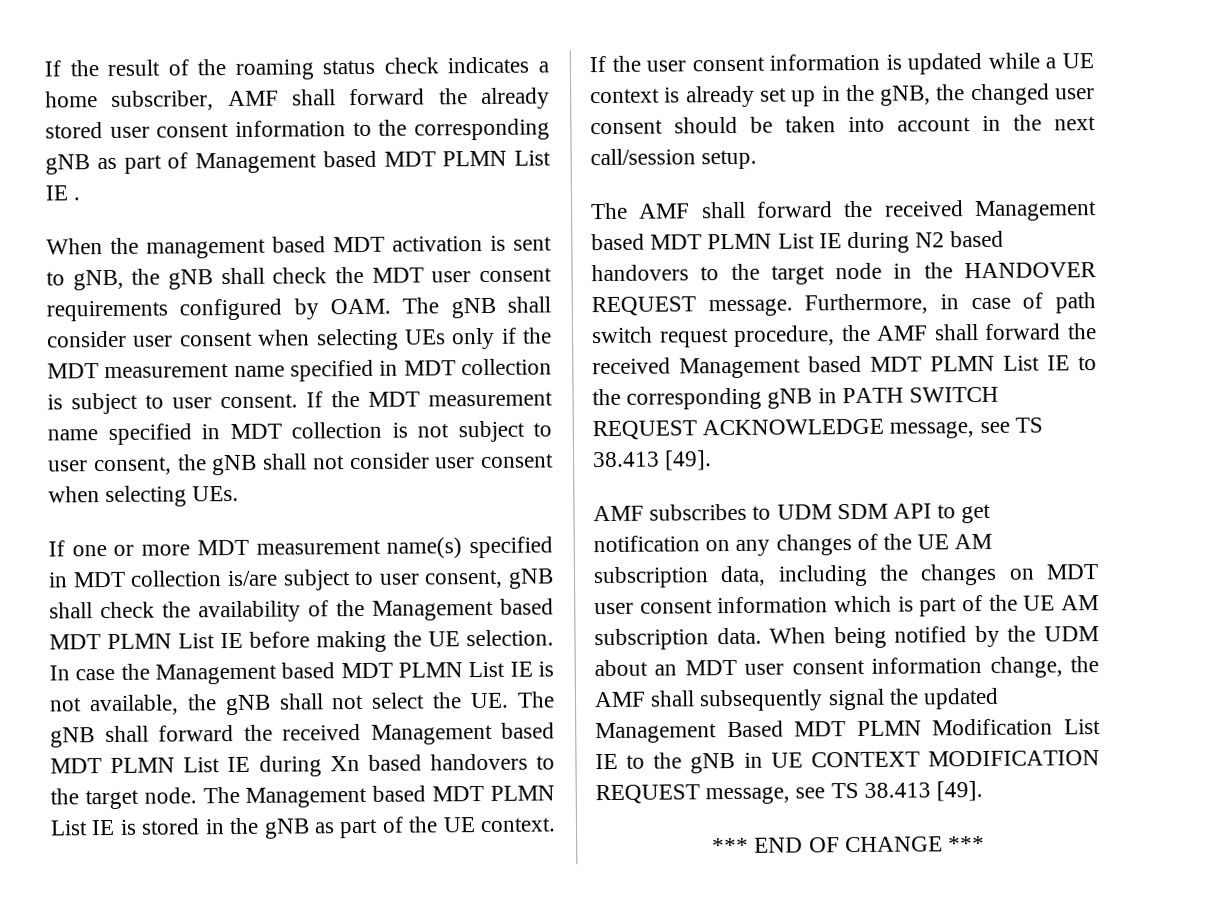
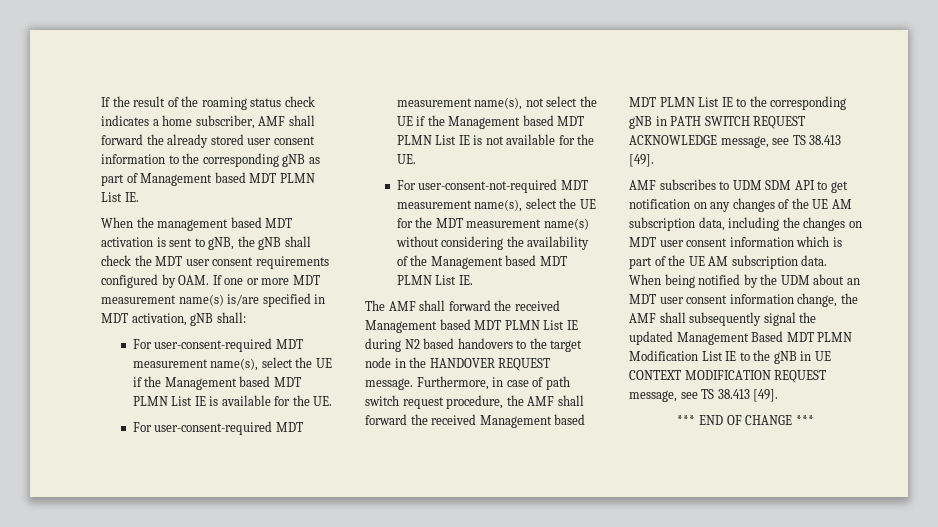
- If the result of the roaming status check indicates a home subscriber, AMF shall forward the already stored user consent information to the corresponding gNB as part of Management based MDT PLMN List IE .
+ If the result of the roaming status check indicates a home subscriber, AMF shall forward the already stored user consent information to the corresponding gNB as part of Management based MDT PLMN List IE.
- When the management based MDT activation is sent to gNB, the gNB shall check the MDT user consent requirements configured by OAM. The gNB shall consider user consent when selecting UEs only if the MDT measurement name specified in MDT collection is subject to user consent. If the MDT measurement name specified in MDT collection is not subject to user consent, the gNB shall not consider user consent when selecting UEs.
- If one or more MDT measurement name(s) specified in MDT collection is/are subject to user consent, gNB shall check the availability of the Management based MDT PLMN List IE before making the UE selection. In case the Management based MDT PLMN List IE is not available, the gNB shall not select the UE. The gNB shall forward the received Management based MDT PLMN List IE during Xn based handovers to the target node. The Management based MDT PLMN List IE is stored in the gNB as part of the UE context. If the user consent information is updated while a UE context is already set up in the gNB, the changed user consent should be taken into account in the next call/session setup.
+ When the management based MDT activation is sent to gNB, the gNB shall check the MDT user consent requirements configured by OAM. If one or more MDT measurement name(s) is/are specified in MDT activation, gNB shall:
+ For user-consent-required MDT measurement name(s), select the UE if the Management based MDT PLMN List IE is available for the UE.
+ For user-consent-required MDT measurement name(s), not select the UE if the Management based MDT PLMN List IE is not available for the UE.
+ For user-consent-not-required MDT measurement name(s), select the UE for the MDT measurement name(s) without considering the availability of the Management based MDT PLMN List IE.

